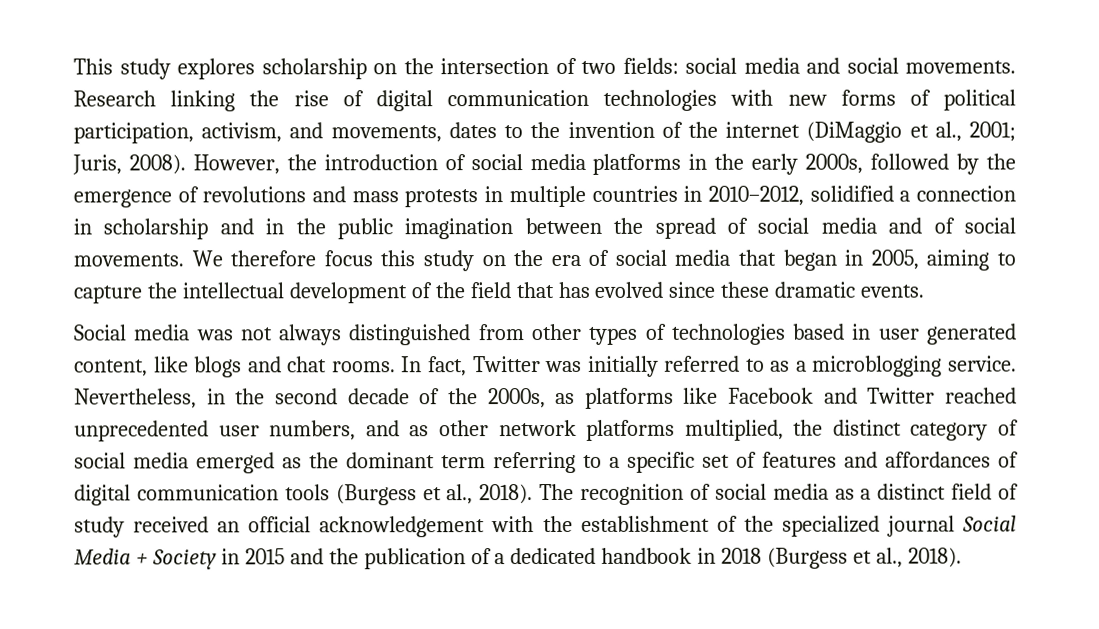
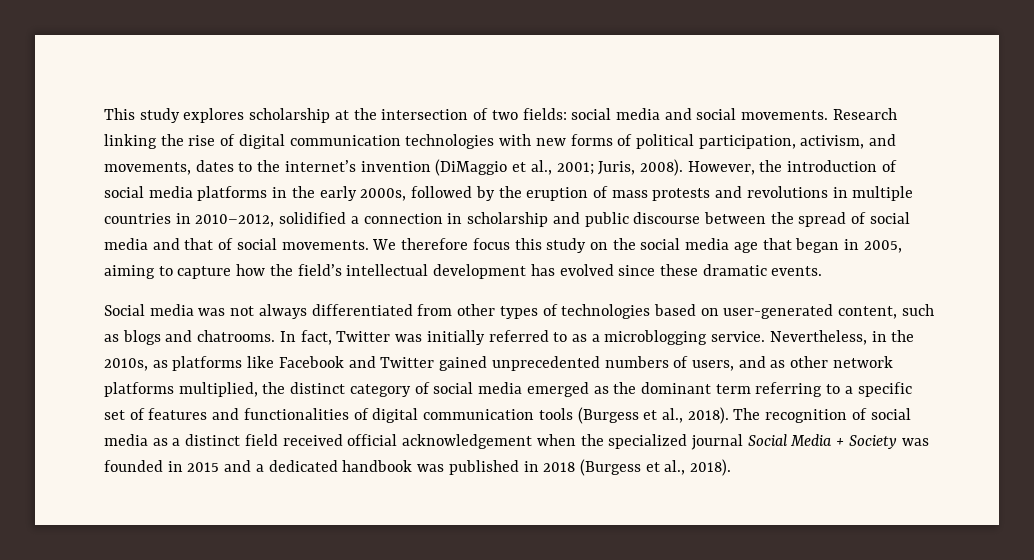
- This study explores scholarship on the intersection of two fields: social media and social movements.
+ This study explores scholarship at the intersection of two fields: social media and social movements.
- Research linking the rise of digital communication technologies with new forms of political participation, activism, and movements, dates to the invention of the internet (DiMaggio et al., 2001; Juris, 2008).
+ Research linking the rise of digital communication technologies with new forms of political participation, activism, and movements, dates to the internet’s invention (DiMaggio et al., 2001; Juris, 2008).
- However, the introduction of social media platforms in the early 2000s, followed by the emergence of revolutions and mass protests in multiple countries in 2010–2012, solidified a connection in scholarship and in the public imagination between the spread of social media and of social movements.
+ However, the introduction of social media platforms in the early 2000s, followed by the eruption of mass protests and revolutions in multiple countries in 2010–2012, solidified a connection in scholarship and public discourse between the spread of social media and that of social movements.
- We therefore focus this study on the era of social media that began in 2005, aiming to capture the intellectual development of the field that has evolved since these dramatic events.
+ We therefore focus this study on the social media age that began in 2005, aiming to capture how the field’s intellectual development has evolved since these dramatic events.
- Social media was not always distinguished from other types of technologies based in user generated content, like blogs and chat rooms.
+ Social media was not always differentiated from other types of technologies based on user-generated content, such as blogs and chatrooms.
- Nevertheless, in the second decade of the 2000s, as platforms like Facebook and Twitter reached unprecedented user numbers, and as other network platforms multiplied, the distinct category of social media emerged as the dominant term referring to a specific set of features and affordances of digital communication tools (Burgess et al., 2018).
+ Nevertheless, in the 2010s, as platforms like Facebook and Twitter gained unprecedented numbers of users, and as other network platforms multiplied, the distinct category of social media emerged as the dominant term referring to a specific set of features and functionalities of digital communication tools (Burgess et al., 2018).
- The recognition of social media as a distinct field of study received an official acknowledgement with the establishment of the specialized journal Social Media + Society in 2015 and the publication of a dedicated handbook in 2018 (Burgess et al., 2018).
+ The recognition of social media as a distinct field received official acknowledgement when the specialized journal Social Media + Society was founded in 2015 and a dedicated handbook was published in 2018 (Burgess et al., 2018).

